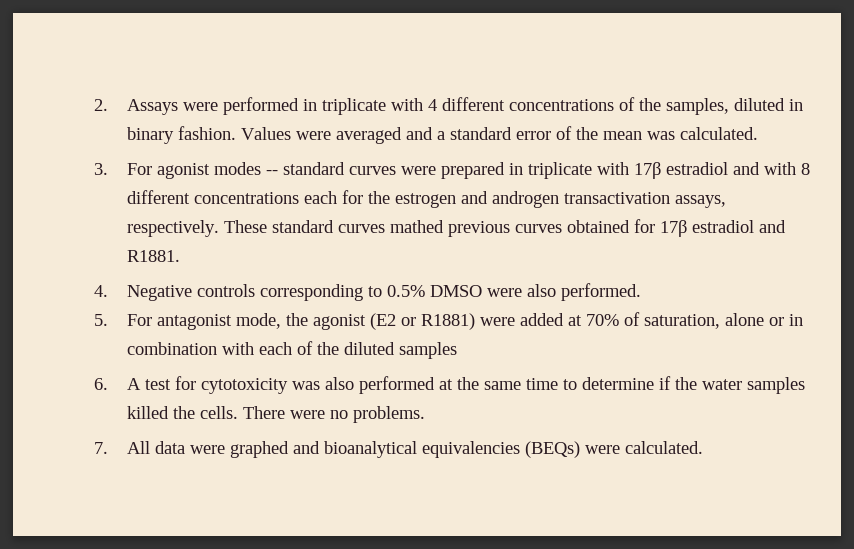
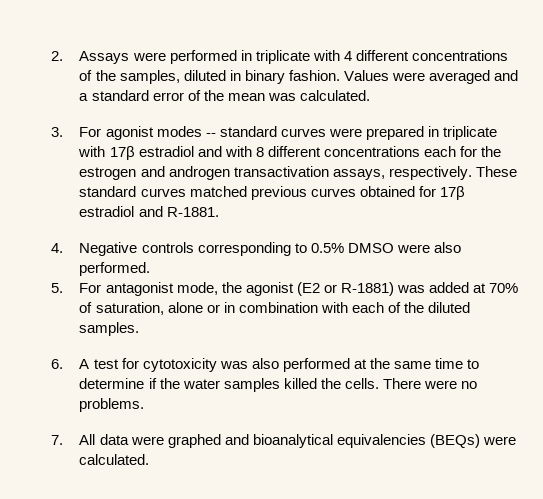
- These standard curves mathed previous curves obtained for 17β estradiol and R1881.
+ These standard curves matched previous curves obtained for 17β estradiol and R-1881.
- 5. For antagonist mode, the agonist (E2 or R1881) were added at 70% of saturation, alone or in combination with each of the diluted samples
+ 5. For antagonist mode, the agonist (E2 or R-1881) was added at 70% of saturation, alone or in combination with each of the diluted samples.

